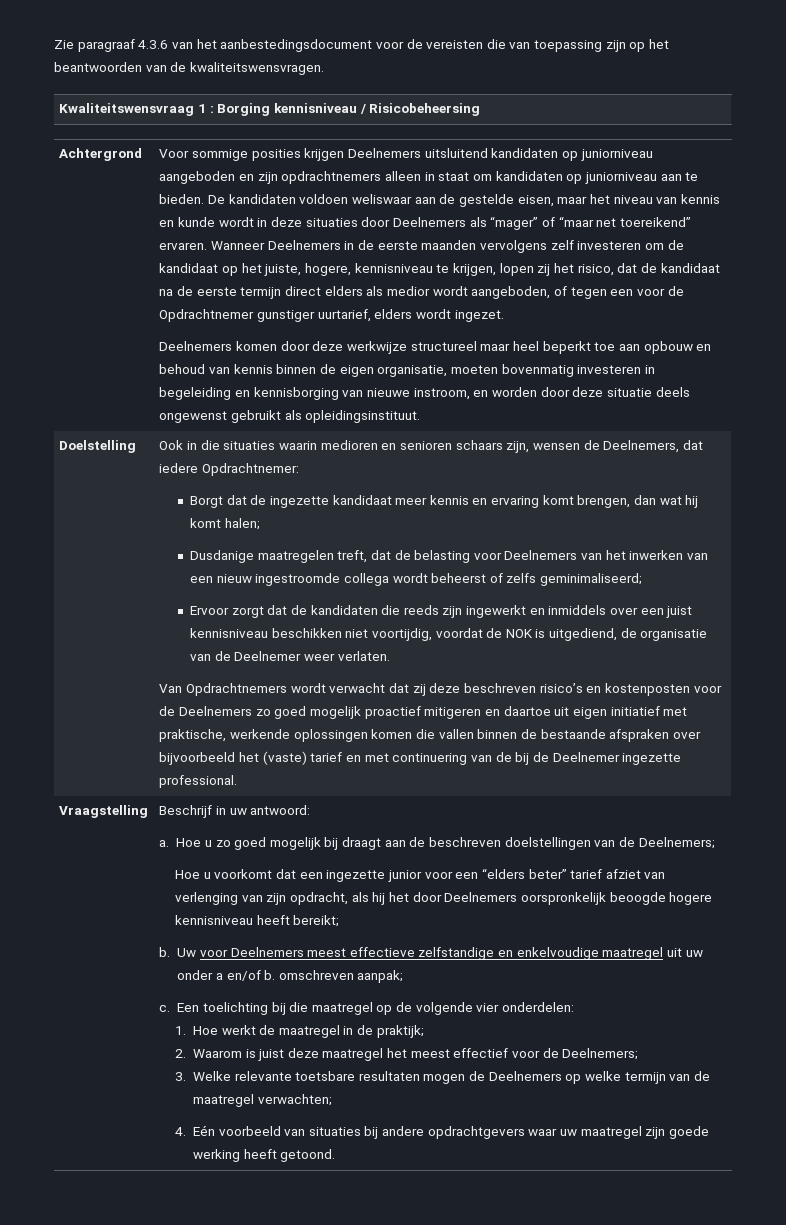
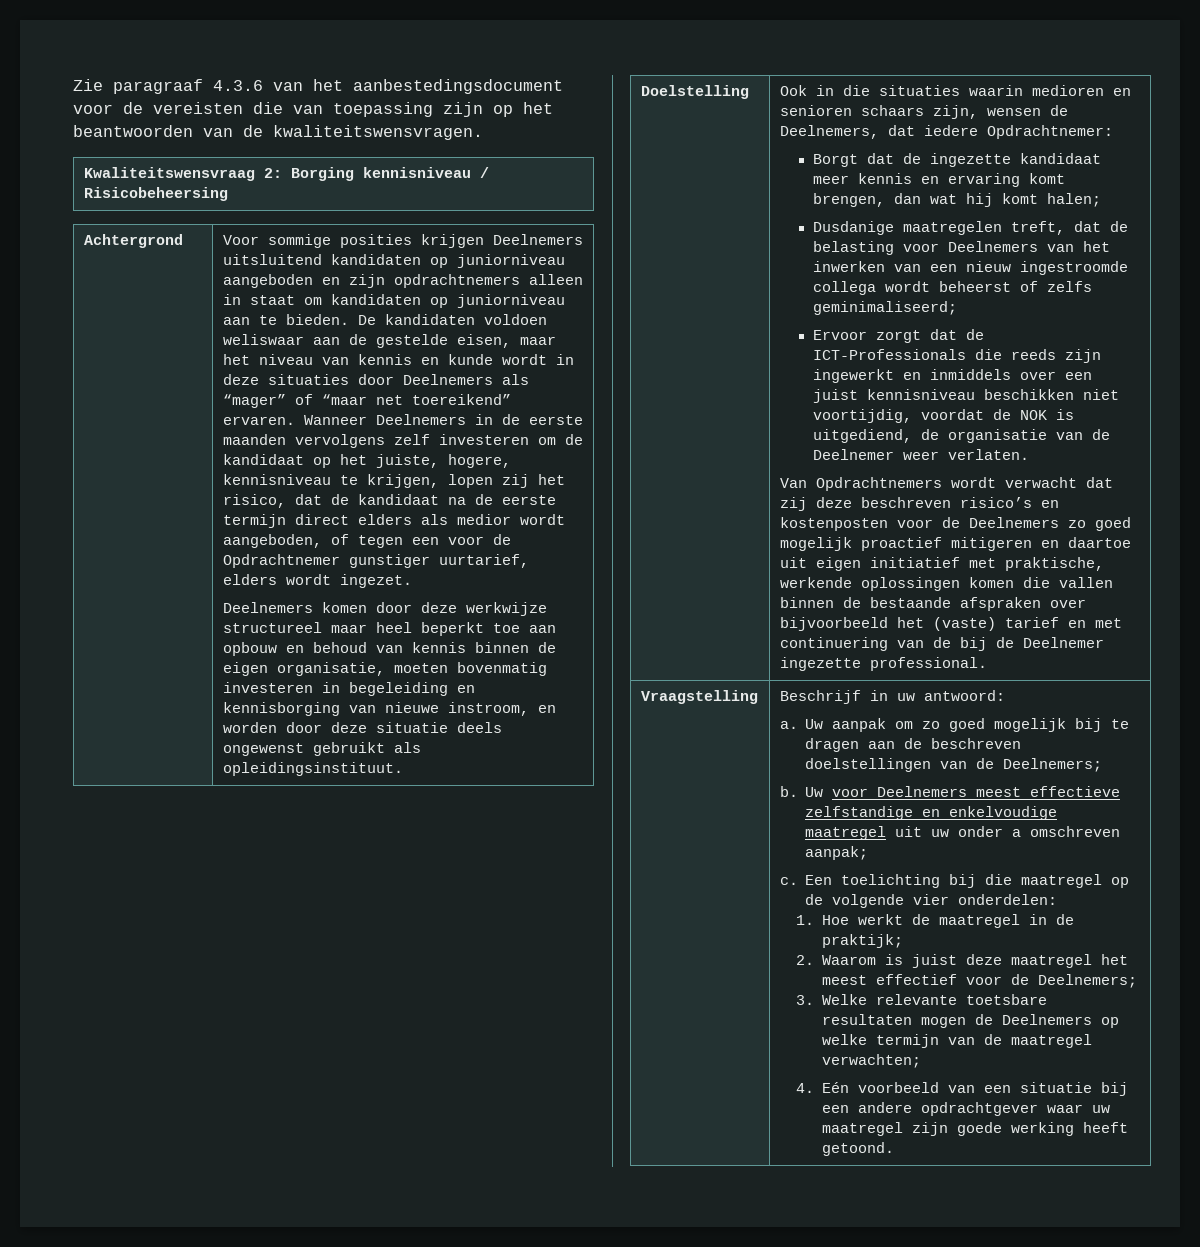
- Kwaliteitswensvraag 1 : Borging kennisniveau / Risicobeheersing
+ Kwaliteitswensvraag 2: Borging kennisniveau / Risicobeheersing
- Ervoor zorgt dat de kandidaten die reeds zijn ingewerkt en inmiddels over een juist kennisniveau beschikken niet voortijdig, voordat de NOK is uitgediend, de organisatie van de Deelnemer weer verlaten.
+ Ervoor zorgt dat de ICT-Professionals die reeds zijn ingewerkt en inmiddels over een juist kennisniveau beschikken niet voortijdig, voordat de NOK is uitgediend, de organisatie van de Deelnemer weer verlaten.
- Hoe u zo goed mogelijk bij draagt aan de beschreven doelstellingen van de Deelnemers;
+ Uw aanpak om zo goed mogelijk bij te dragen aan de beschreven doelstellingen van de Deelnemers;
- Hoe u voorkomt dat een ingezette junior voor een “elders beter” tarief afziet van verlenging van zijn opdracht, als hij het door Deelnemers oorspronkelijk beoogde hogere kennisniveau heeft bereikt;
- Uw voor Deelnemers meest effectieve zelfstandige en enkelvoudige maatregel uit uw onder a en/of b. omschreven aanpak;
+ Uw voor Deelnemers meest effectieve zelfstandige en enkelvoudige maatregel uit uw onder a omschreven aanpak;
- 4. Eén voorbeeld van situaties bij andere opdrachtgevers waar uw maatregel zijn goede werking heeft getoond.
+ 4. Eén voorbeeld van een situatie bij een andere opdrachtgever waar uw maatregel zijn goede werking heeft getoond.

